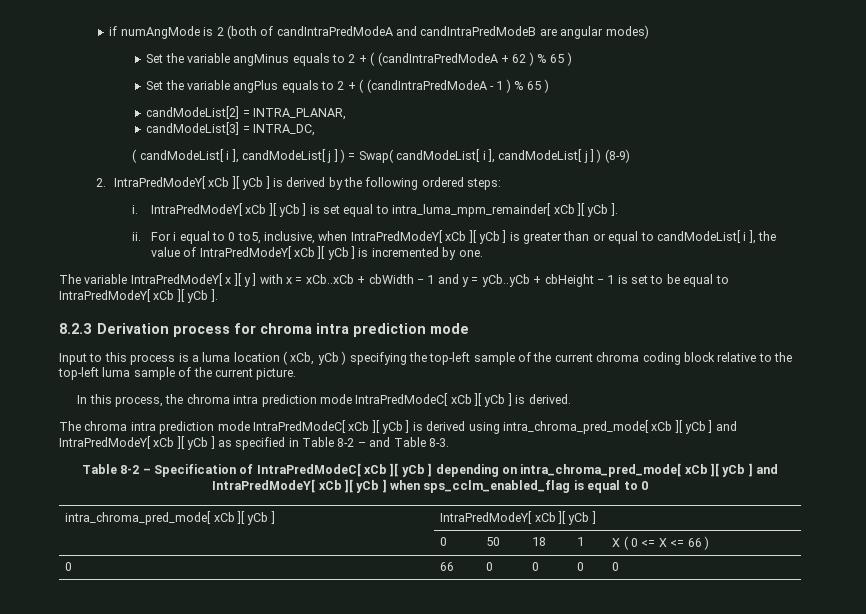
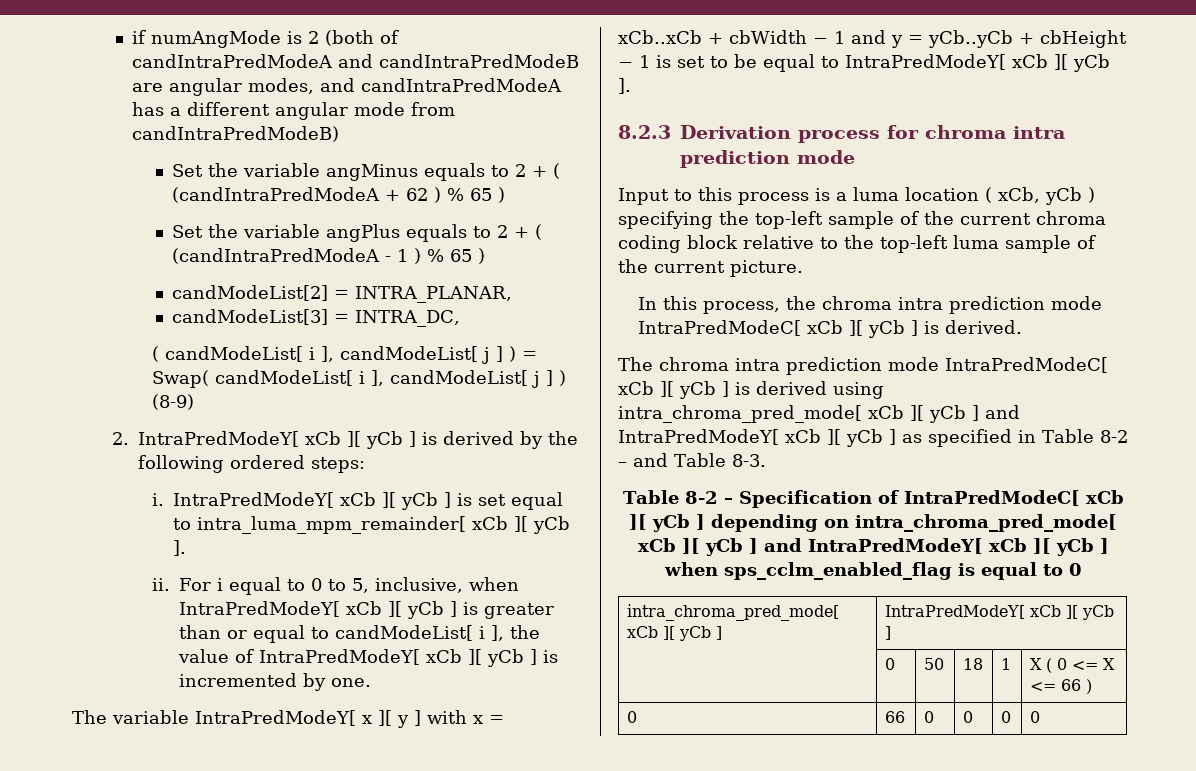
- if numAngMode is 2 (both of candIntraPredModeA and candIntraPredModeB are angular modes)
+ if numAngMode is 2 (both of candIntraPredModeA and candIntraPredModeB are angular modes, and candIntraPredModeA has a different angular mode from candIntraPredModeB)
- For i equal to 0 to5, inclusive, when IntraPredModeY[ xCb ][ yCb ] is greater than or equal to candModeList[ i ], the value of IntraPredModeY[ xCb ][ yCb ] is incremented by one.
+ For i equal to 0 to 5, inclusive, when IntraPredModeY[ xCb ][ yCb ] is greater than or equal to candModeList[ i ], the value of IntraPredModeY[ xCb ][ yCb ] is incremented by one.

